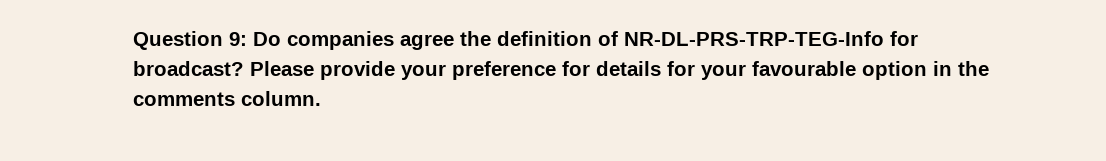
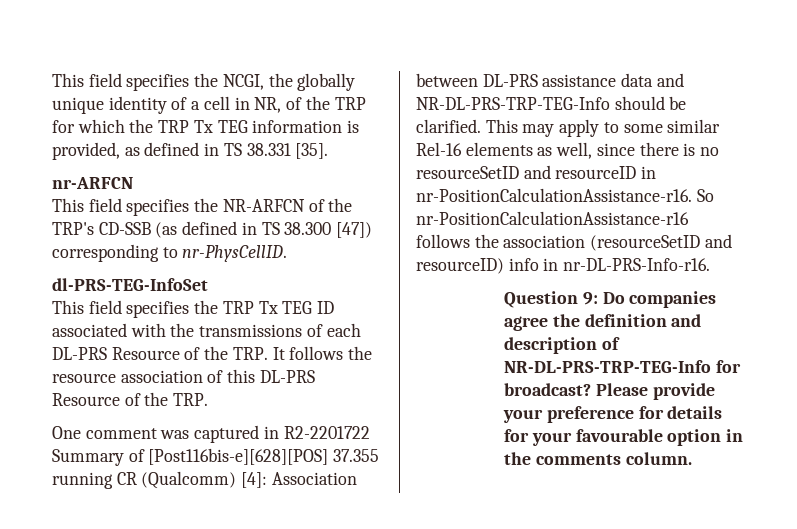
+ This field specifies the NCGI, the globally unique identity of a cell in NR, of the TRP for which the TRP Tx TEG information is provided, as defined in TS 38.331 [35].
+ nr-ARFCN
+ This field specifies the NR-ARFCN of the TRP's CD-SSB (as defined in TS 38.300 [47]) corresponding to nr-PhysCellID.
+ dl-PRS-TEG-InfoSet
+ This field specifies the TRP Tx TEG ID associated with the transmissions of each DL-PRS Resource of the TRP. It follows the resource association of this DL-PRS Resource of the TRP.
+ One comment was captured in R2-2201722 Summary of [Post116bis-e][628][POS] 37.355 running CR (Qualcomm) [4]: Association between DL-PRS assistance data and NR-DL-PRS-TRP-TEG-Info should be clarified. This may apply to some similar Rel-16 elements as well, since there is no resourceSetID and resourceID in nr-PositionCalculationAssistance-r16. So nr-PositionCalculationAssistance-r16 follows the association (resourceSetID and resourceID) info in nr-DL-PRS-Info-r16.
- Question 9: Do companies agree the definition of NR-DL-PRS-TRP-TEG-Info for broadcast?
+ Question 9: Do companies agree the definition and description of NR-DL-PRS-TRP-TEG-Info for broadcast?

